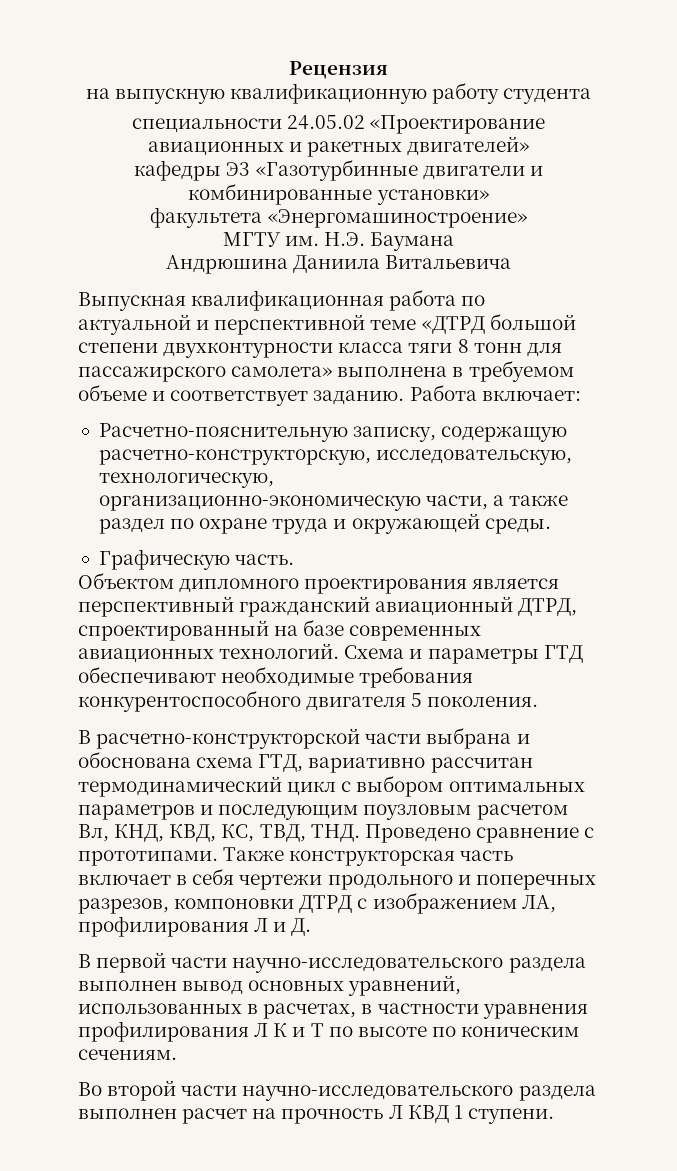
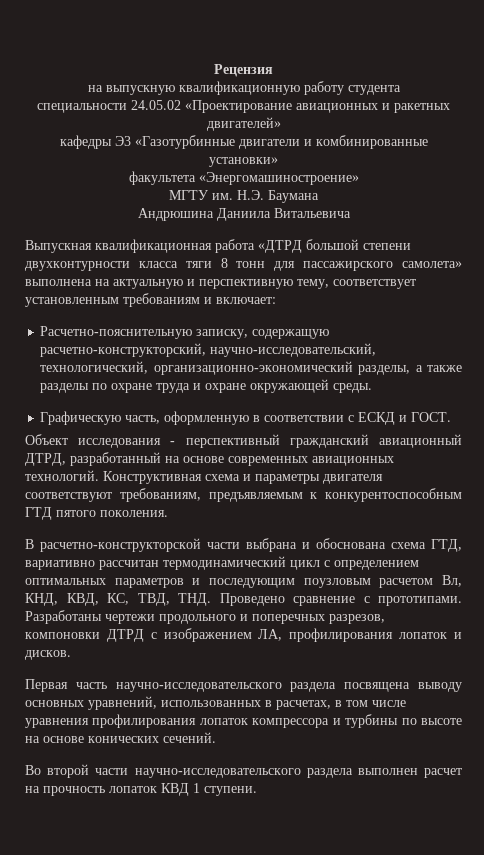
- Выпускная квалификационная работа по актуальной и перспективной теме «ДТРД большой степени двухконтурности класса тяги 8 тонн для пассажирского самолета» выполнена в требуемом объеме и соответствует заданию. Работа включает:
+ Выпускная квалификационная работа «ДТРД большой степени двухконтурности класса тяги 8 тонн для пассажирского самолета» выполнена на актуальную и перспективную тему, соответствует установленным требованиям и включает:
- Расчетно-пояснительную записку, содержащую расчетно-конструкторскую, исследовательскую, технологическую, организационно-экономическую части, а также раздел по охране труда и окружающей среды.
+ Расчетно-пояснительную записку, содержащую расчетно-конструкторский, научно-исследовательский, технологический, организационно-экономический разделы, а также разделы по охране труда и охране окружающей среды.
- Графическую часть.
- Объектом дипломного проектирования является перспективный гражданский авиационный ДТРД, спроектированный на базе современных авиационных технологий. Схема и параметры ГТД обеспечивают необходимые требования конкурентоспособного двигателя 5 поколения.
+ Графическую часть, оформленную в соответствии с ЕСКД и ГОСТ.
+ Объект исследования - перспективный гражданский авиационный ДТРД, разработанный на основе современных авиационных технологий. Конструктивная схема и параметры двигателя соответствуют требованиям, предъявляемым к конкурентоспособным ГТД пятого поколения.
- В расчетно-конструкторской части выбрана и обоснована схема ГТД, вариативно рассчитан термодинамический цикл с выбором оптимальных параметров и последующим поузловым расчетом Вл, КНД, КВД, КС, ТВД, ТНД. Проведено сравнение с прототипами.
+ В расчетно-конструкторской части выбрана и обоснована схема ГТД, вариативно рассчитан термодинамический цикл с определением оптимальных параметров и последующим поузловым расчетом Вл, КНД, КВД, КС, ТВД, ТНД. Проведено сравнение с прототипами.
- Также конструкторская часть включает в себя чертежи продольного и поперечных разрезов, компоновки ДТРД с изображением ЛА, профилирования Л и Д.
- В первой части научно-исследовательского раздела выполнен вывод основных уравнений, использованных в расчетах, в частности уравнения профилирования Л К и Т по высоте по коническим сечениям.
+ Разработаны чертежи продольного и поперечных разрезов, компоновки ДТРД с изображением ЛА, профилирования лопаток и дисков.
+ Первая часть научно-исследовательского раздела посвящена выводу основных уравнений, использованных в расчетах, в том числе уравнения профилирования лопаток компрессора и турбины по высоте на основе конических сечений.
- Во второй части научно-исследовательского раздела выполнен расчет на прочность Л КВД 1 ступени.
+ Во второй части научно-исследовательского раздела выполнен расчет на прочность лопаток КВД 1 ступени.

